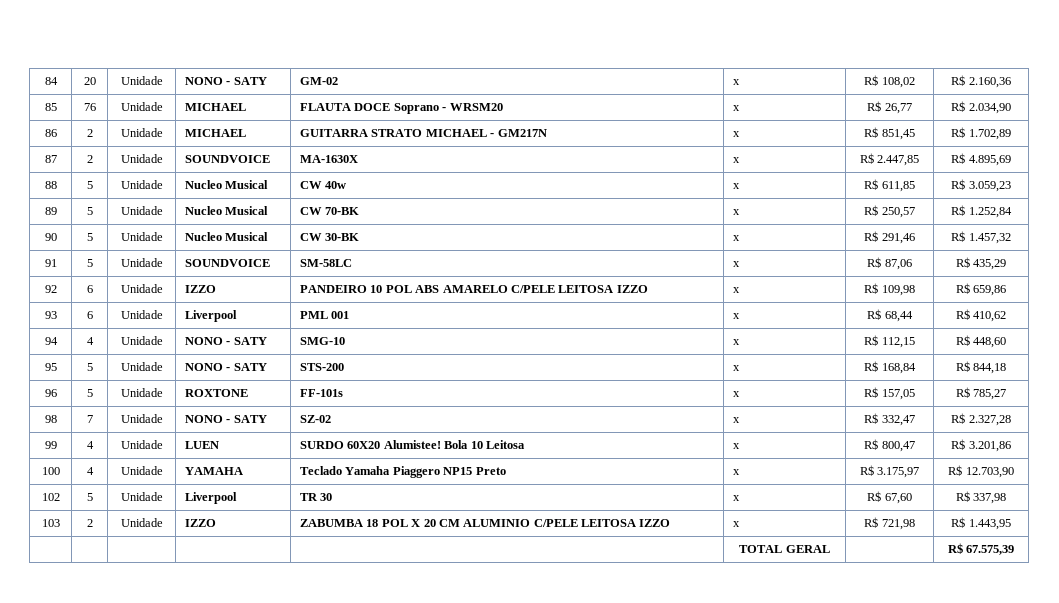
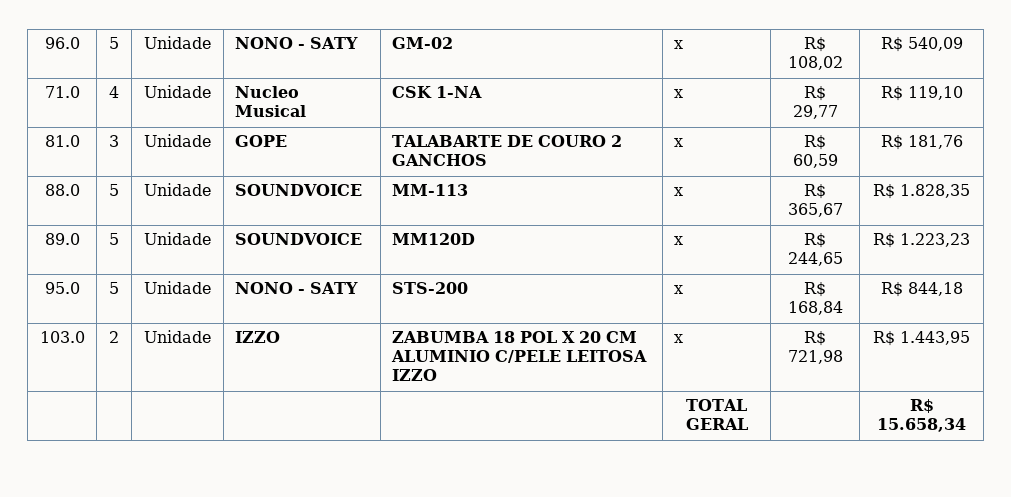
- 84 | 20 | Unidade | NONO - SATY | GM-02 | x | R$ 108,02 | R$ 2.160,36
- 85 | 76 | Unidade | MICHAEL | FLAUTA DOCE Soprano - WRSM20 | x | R$ 26,77 | R$ 2.034,90
- 86 | 2 | Unidade | MICHAEL | GUITARRA STRATO MICHAEL - GM217N | x | R$ 851,45 | R$ 1.702,89
- 87 | 2 | Unidade | SOUNDVOICE | MA-1630X | x | R$ 2.447,85 | R$ 4.895,69
- 88 | 5 | Unidade | Nucleo Musical | CW 40w | x | R$ 611,85 | R$ 3.059,23
- 89 | 5 | Unidade | Nucleo Musical | CW 70-BK | x | R$ 250,57 | R$ 1.252,84
- 90 | 5 | Unidade | Nucleo Musical | CW 30-BK | x | R$ 291,46 | R$ 1.457,32
- 91 | 5 | Unidade | SOUNDVOICE | SM-58LC | x | R$ 87,06 | R$ 435,29
- 92 | 6 | Unidade | IZZO | PANDEIRO 10 POL ABS AMARELO C/PELE LEITOSA IZZO | x | R$ 109,98 | R$ 659,86
- 93 | 6 | Unidade | Liverpool | PML 001 | x | R$ 68,44 | R$ 410,62
- 94 | 4 | Unidade | NONO - SATY | SMG-10 | x | R$ 112,15 | R$ 448,60
- 95 | 5 | Unidade | NONO - SATY | STS-200 | x | R$ 168,84 | R$ 844,18
+ 96.0 | 5 | Unidade | NONO - SATY | GM-02 | x | R$ 108,02 | R$ 540,09
+ 71.0 | 4 | Unidade | Nucleo Musical | CSK 1-NA | x | R$ 29,77 | R$ 119,10
+ 81.0 | 3 | Unidade | GOPE | TALABARTE DE COURO 2 GANCHOS | x | R$ 60,59 | R$ 181,76
+ 88.0 | 5 | Unidade | SOUNDVOICE | MM-113 | x | R$ 365,67 | R$ 1.828,35
+ 89.0 | 5 | Unidade | SOUNDVOICE | MM120D | x | R$ 244,65 | R$ 1.223,23
+ 95.0 | 5 | Unidade | NONO - SATY | STS-200 | x | R$ 168,84 | R$ 844,18
- 96 | 5 | Unidade | ROXTONE | FF-101s | x | R$ 157,05 | R$ 785,27
- 98 | 7 | Unidade | NONO - SATY | SZ-02 | x | R$ 332,47 | R$ 2.327,28
- 99 | 4 | Unidade | LUEN | SURDO 60X20 Alumistee! Bola 10 Leitosa | x | R$ 800,47 | R$ 3.201,86
- 100 | 4 | Unidade | YAMAHA | Teclado Yamaha Piaggero NP15 Preto | x | R$ 3.175,97 | R$ 12.703,90
- 102 | 5 | Unidade | Liverpool | TR 30 | x | R$ 67,60 | R$ 337,98
- 103 | 2 | Unidade | IZZO | ZABUMBA 18 POL X 20 CM ALUMINIO C/PELE LEITOSA IZZO | x | R$ 721,98 | R$ 1.443,95
+ 103.0 | 2 | Unidade | IZZO | ZABUMBA 18 POL X 20 CM ALUMINIO C/PELE LEITOSA IZZO | x | R$ 721,98 | R$ 1.443,95
- | | | | | TOTAL GERAL | | R$ 67.575,39
+ | | | | | TOTAL GERAL | | R$ 15.658,34

